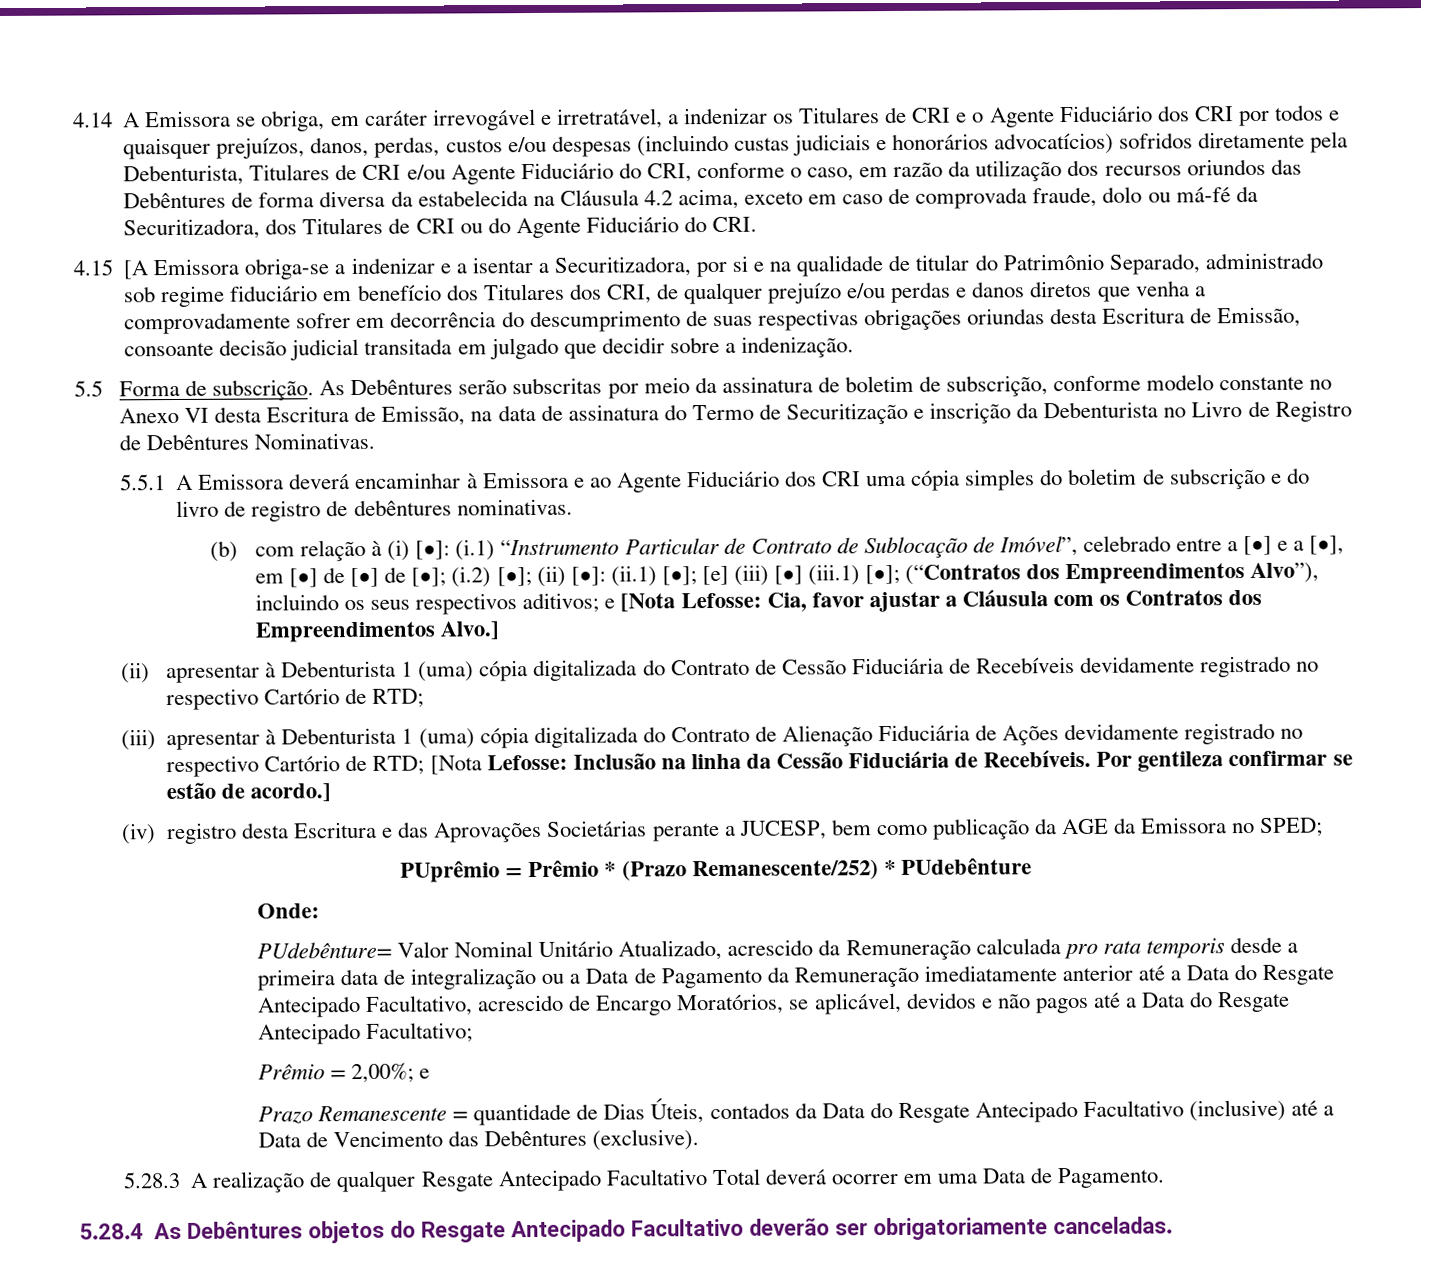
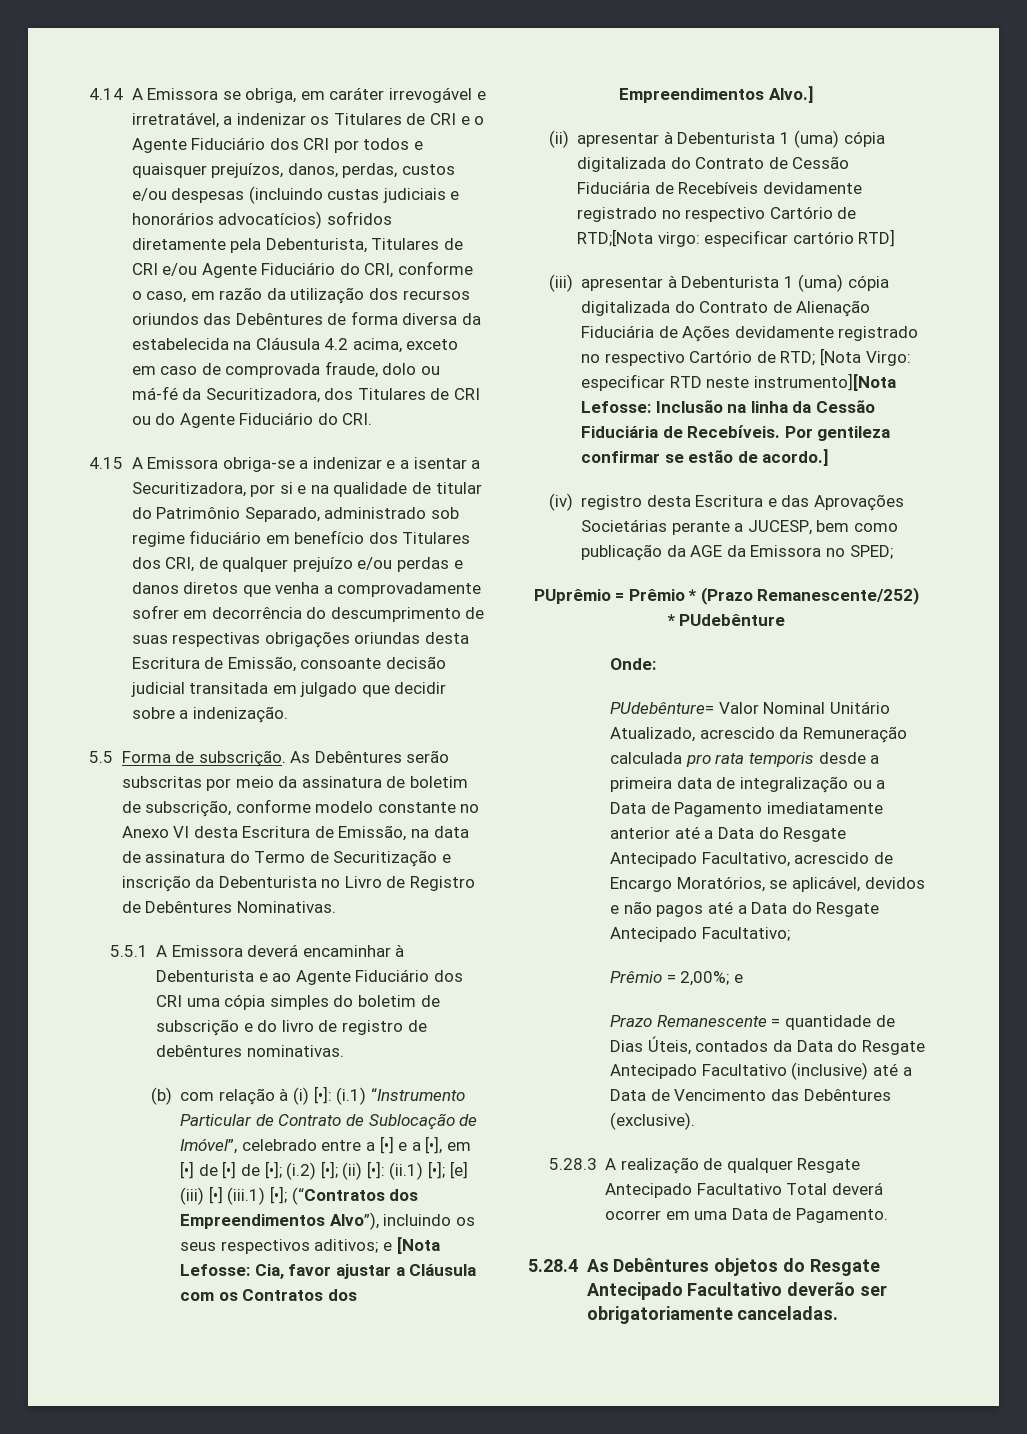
- 4.15 [A Emissora obriga-se a indenizar e a isentar a Securitizadora, por si e na qualidade de titular do Patrimônio Separado, administrado sob regime fiduciário em benefício dos Titulares dos CRI, de qualquer prejuízo e/ou perdas e danos diretos que venha a comprovadamente sofrer em decorrência do descumprimento de suas respectivas obrigações oriundas desta Escritura de Emissão, consoante decisão judicial transitada em julgado que decidir sobre a indenização.
+ 4.15 A Emissora obriga-se a indenizar e a isentar a Securitizadora, por si e na qualidade de titular do Patrimônio Separado, administrado sob regime fiduciário em benefício dos Titulares dos CRI, de qualquer prejuízo e/ou perdas e danos diretos que venha a comprovadamente sofrer em decorrência do descumprimento de suas respectivas obrigações oriundas desta Escritura de Emissão, consoante decisão judicial transitada em julgado que decidir sobre a indenização.
- 5.5.1 A Emissora deverá encaminhar à Emissora e ao Agente Fiduciário dos CRI uma cópia simples do boletim de subscrição e do livro de registro de debêntures nominativas.
+ 5.5.1 A Emissora deverá encaminhar à Debenturista e ao Agente Fiduciário dos CRI uma cópia simples do boletim de subscrição e do livro de registro de debêntures nominativas.
- (ii) apresentar à Debenturista 1 (uma) cópia digitalizada do Contrato de Cessão Fiduciária de Recebíveis devidamente registrado no respectivo Cartório de RTD;
+ (ii) apresentar à Debenturista 1 (uma) cópia digitalizada do Contrato de Cessão Fiduciária de Recebíveis devidamente registrado no respectivo Cartório de RTD;[Nota virgo: especificar cartório RTD]
- (iii) apresentar à Debenturista 1 (uma) cópia digitalizada do Contrato de Alienação Fiduciária de Ações devidamente registrado no respectivo Cartório de RTD; [Nota Lefosse: Inclusão na linha da Cessão Fiduciária de Recebíveis.
+ (iii) apresentar à Debenturista 1 (uma) cópia digitalizada do Contrato de Alienação Fiduciária de Ações devidamente registrado no respectivo Cartório de RTD; [Nota Virgo: especificar RTD neste instrumento][Nota Lefosse: Inclusão na linha da Cessão Fiduciária de Recebíveis.
- PUdebênture= Valor Nominal Unitário Atualizado, acrescido da Remuneração calculada pro rata temporis desde a primeira data de integralização ou a Data de Pagamento da Remuneração imediatamente anterior até a Data do Resgate Antecipado Facultativo, acrescido de Encargo Moratórios, se aplicável, devidos e não pagos até a Data do Resgate Antecipado Facultativo;
+ PUdebênture= Valor Nominal Unitário Atualizado, acrescido da Remuneração calculada pro rata temporis desde a primeira data de integralização ou a Data de Pagamento imediatamente anterior até a Data do Resgate Antecipado Facultativo, acrescido de Encargo Moratórios, se aplicável, devidos e não pagos até a Data do Resgate Antecipado Facultativo;

